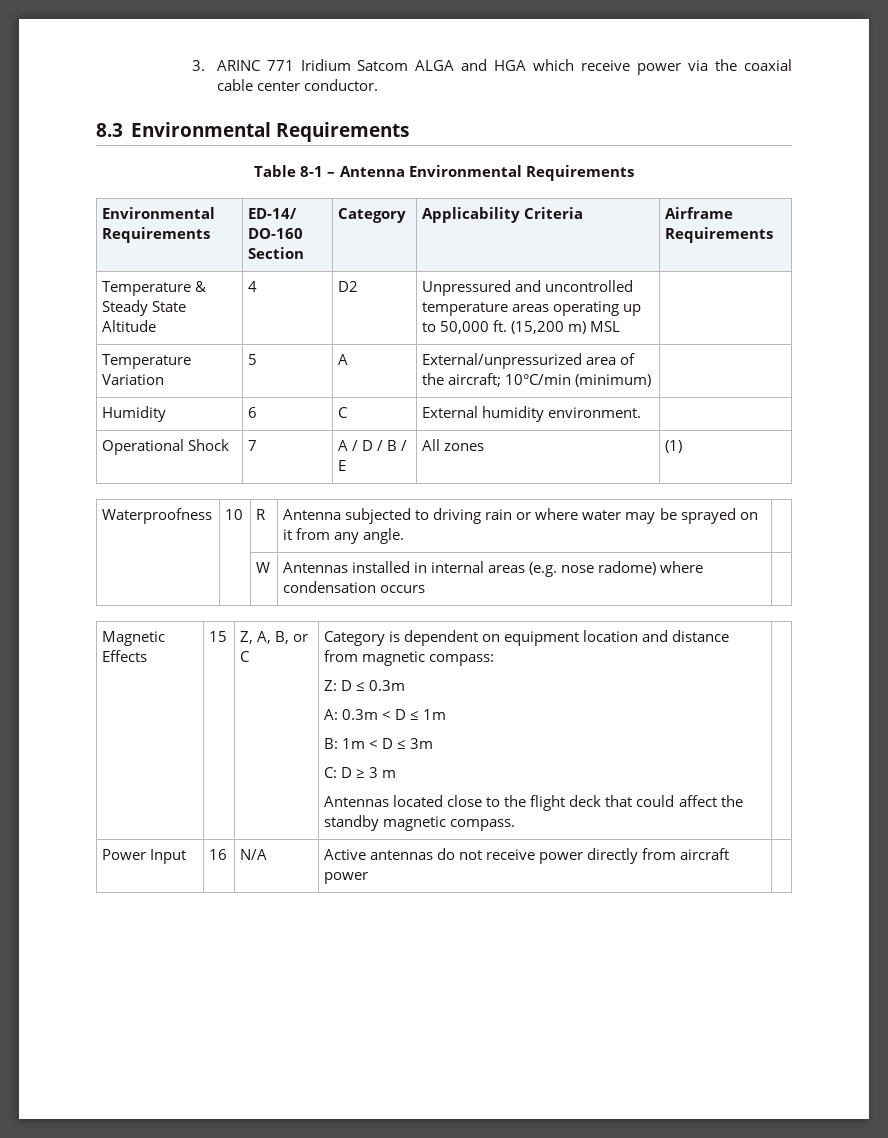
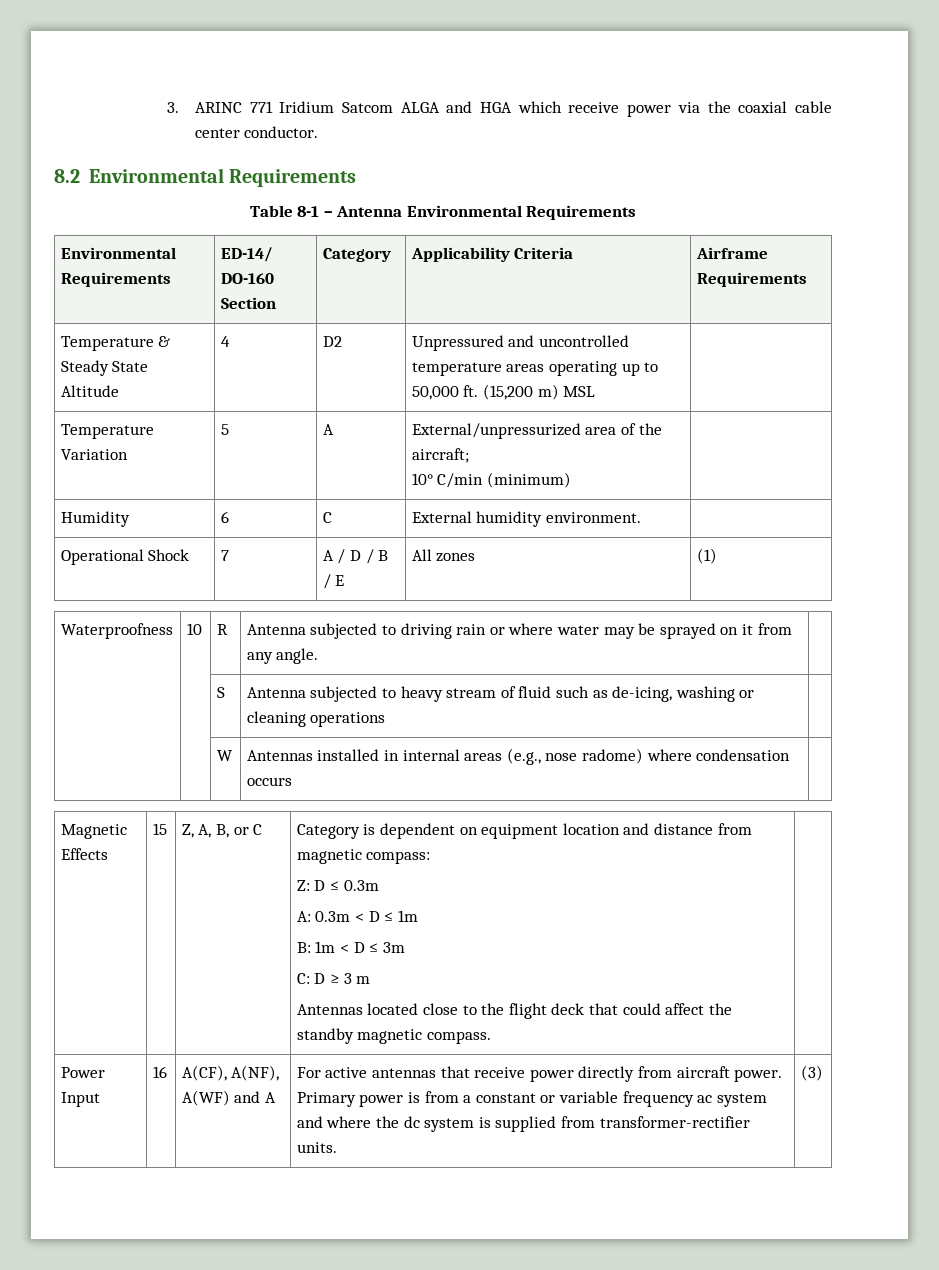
- 8.3 Environmental Requirements
+ 8.2 Environmental Requirements
- Temperature Variation | 5 | A | External/unpressurized area of the aircraft; 10°C/min (minimum) |
+ Temperature Variation | 5 | A | External/unpressurized area of the aircraft;
+ 10° C/min (minimum) |
+ | | S | Antenna subjected to heavy stream of fluid such as de-icing, washing or cleaning operations |
- | | W | Antennas installed in internal areas (e.g. nose radome) where condensation occurs |
+ | | W | Antennas installed in internal areas (e.g., nose radome) where condensation occurs |
- Power Input | 16 | N/A | Active antennas do not receive power directly from aircraft power |
+ Power Input | 16 | A(CF), A(NF), A(WF) and A | For active antennas that receive power directly from aircraft power. Primary power is from a constant or variable frequency ac system and where the dc system is supplied from transformer-rectifier units. | (3)

